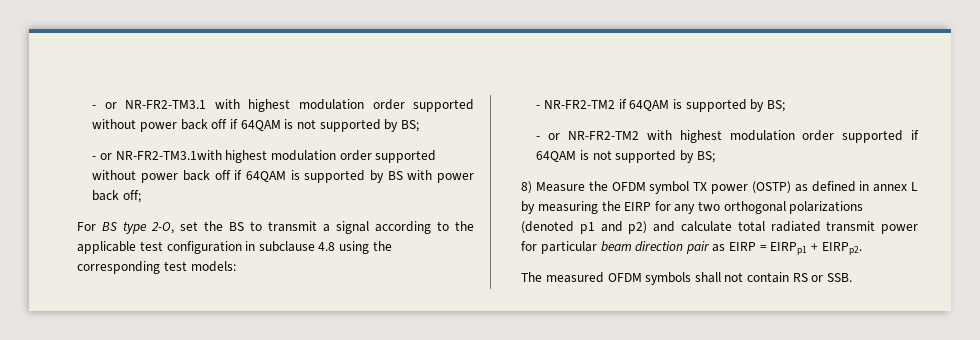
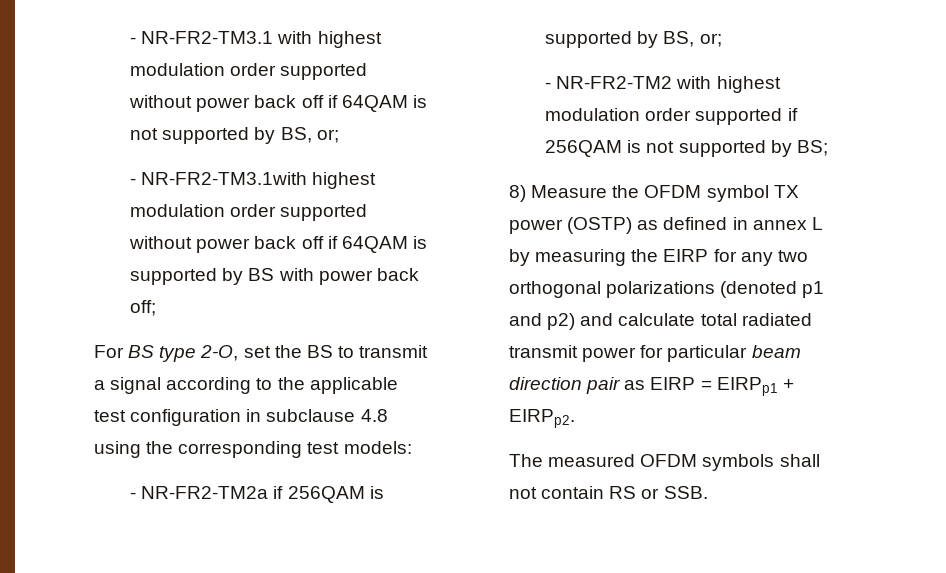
- - or NR-FR2-TM3.1 with highest modulation order supported without power back off if 64QAM is not supported by BS;
- - or NR-FR2-TM3.1with highest modulation order supported without power back off if 64QAM is supported by BS with power back off;
+ - NR-FR2-TM3.1 with highest modulation order supported without power back off if 64QAM is not supported by BS, or;
+ - NR-FR2-TM3.1with highest modulation order supported without power back off if 64QAM is supported by BS with power back off;
- - NR-FR2-TM2 if 64QAM is supported by BS;
- - or NR-FR2-TM2 with highest modulation order supported if 64QAM is not supported by BS;
+ - NR-FR2-TM2a if 256QAM is supported by BS, or;
+ - NR-FR2-TM2 with highest modulation order supported if 256QAM is not supported by BS;

